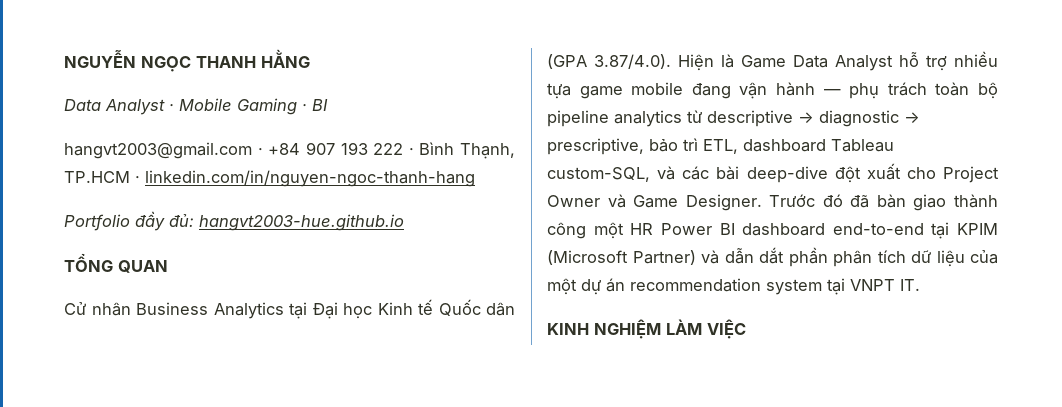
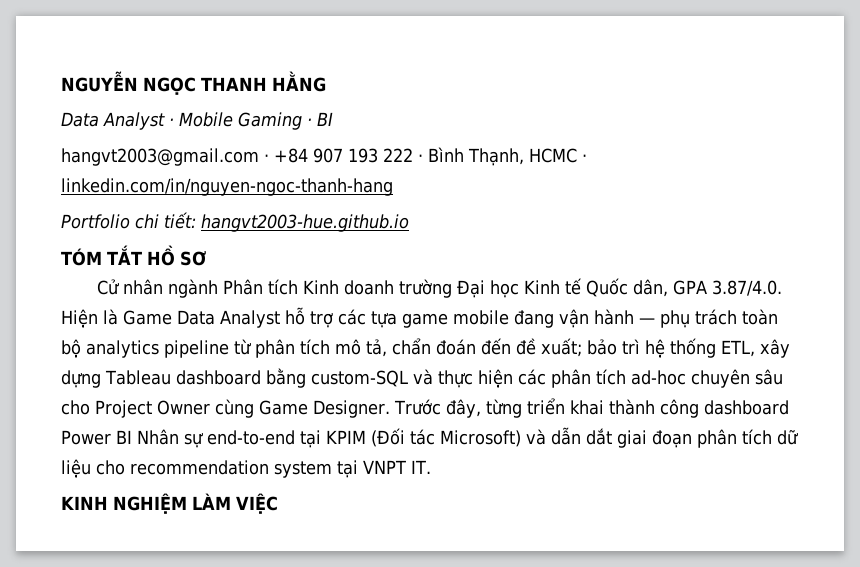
- hangvt2003@gmail.com · +84 907 193 222 · Bình Thạnh, TP.HCM · linkedin.com/in/nguyen-ngoc-thanh-hang
+ hangvt2003@gmail.com · +84 907 193 222 · Bình Thạnh, HCMC · linkedin.com/in/nguyen-ngoc-thanh-hang
- Portfolio đầy đủ: hangvt2003-hue.github.io
+ Portfolio chi tiết: hangvt2003-hue.github.io
- TỔNG QUAN
- Cử nhân Business Analytics tại Đại học Kinh tế Quốc dân (GPA 3.87/4.0). Hiện là Game Data Analyst hỗ trợ nhiều tựa game mobile đang vận hành — phụ trách toàn bộ pipeline analytics từ descriptive → diagnostic → prescriptive, bảo trì ETL, dashboard Tableau custom-SQL, và các bài deep-dive đột xuất cho Project Owner và Game Designer.
+ TÓM TẮT HỒ SƠ
+ Cử nhân ngành Phân tích Kinh doanh trường Đại học Kinh tế Quốc dân, GPA 3.87/4.0. Hiện là Game Data Analyst hỗ trợ các tựa game mobile đang vận hành — phụ trách toàn bộ analytics pipeline từ phân tích mô tả, chẩn đoán đến đề xuất; bảo trì hệ thống ETL, xây dựng Tableau dashboard bằng custom-SQL và thực hiện các phân tích ad-hoc chuyên sâu cho Project Owner cùng Game Designer.
- Trước đó đã bàn giao thành công một HR Power BI dashboard end-to-end tại KPIM (Microsoft Partner) và dẫn dắt phần phân tích dữ liệu của một dự án recommendation system tại VNPT IT.
+ Trước đây, từng triển khai thành công dashboard Power BI Nhân sự end-to-end tại KPIM (Đối tác Microsoft) và dẫn dắt giai đoạn phân tích dữ liệu cho recommendation system tại VNPT IT.

